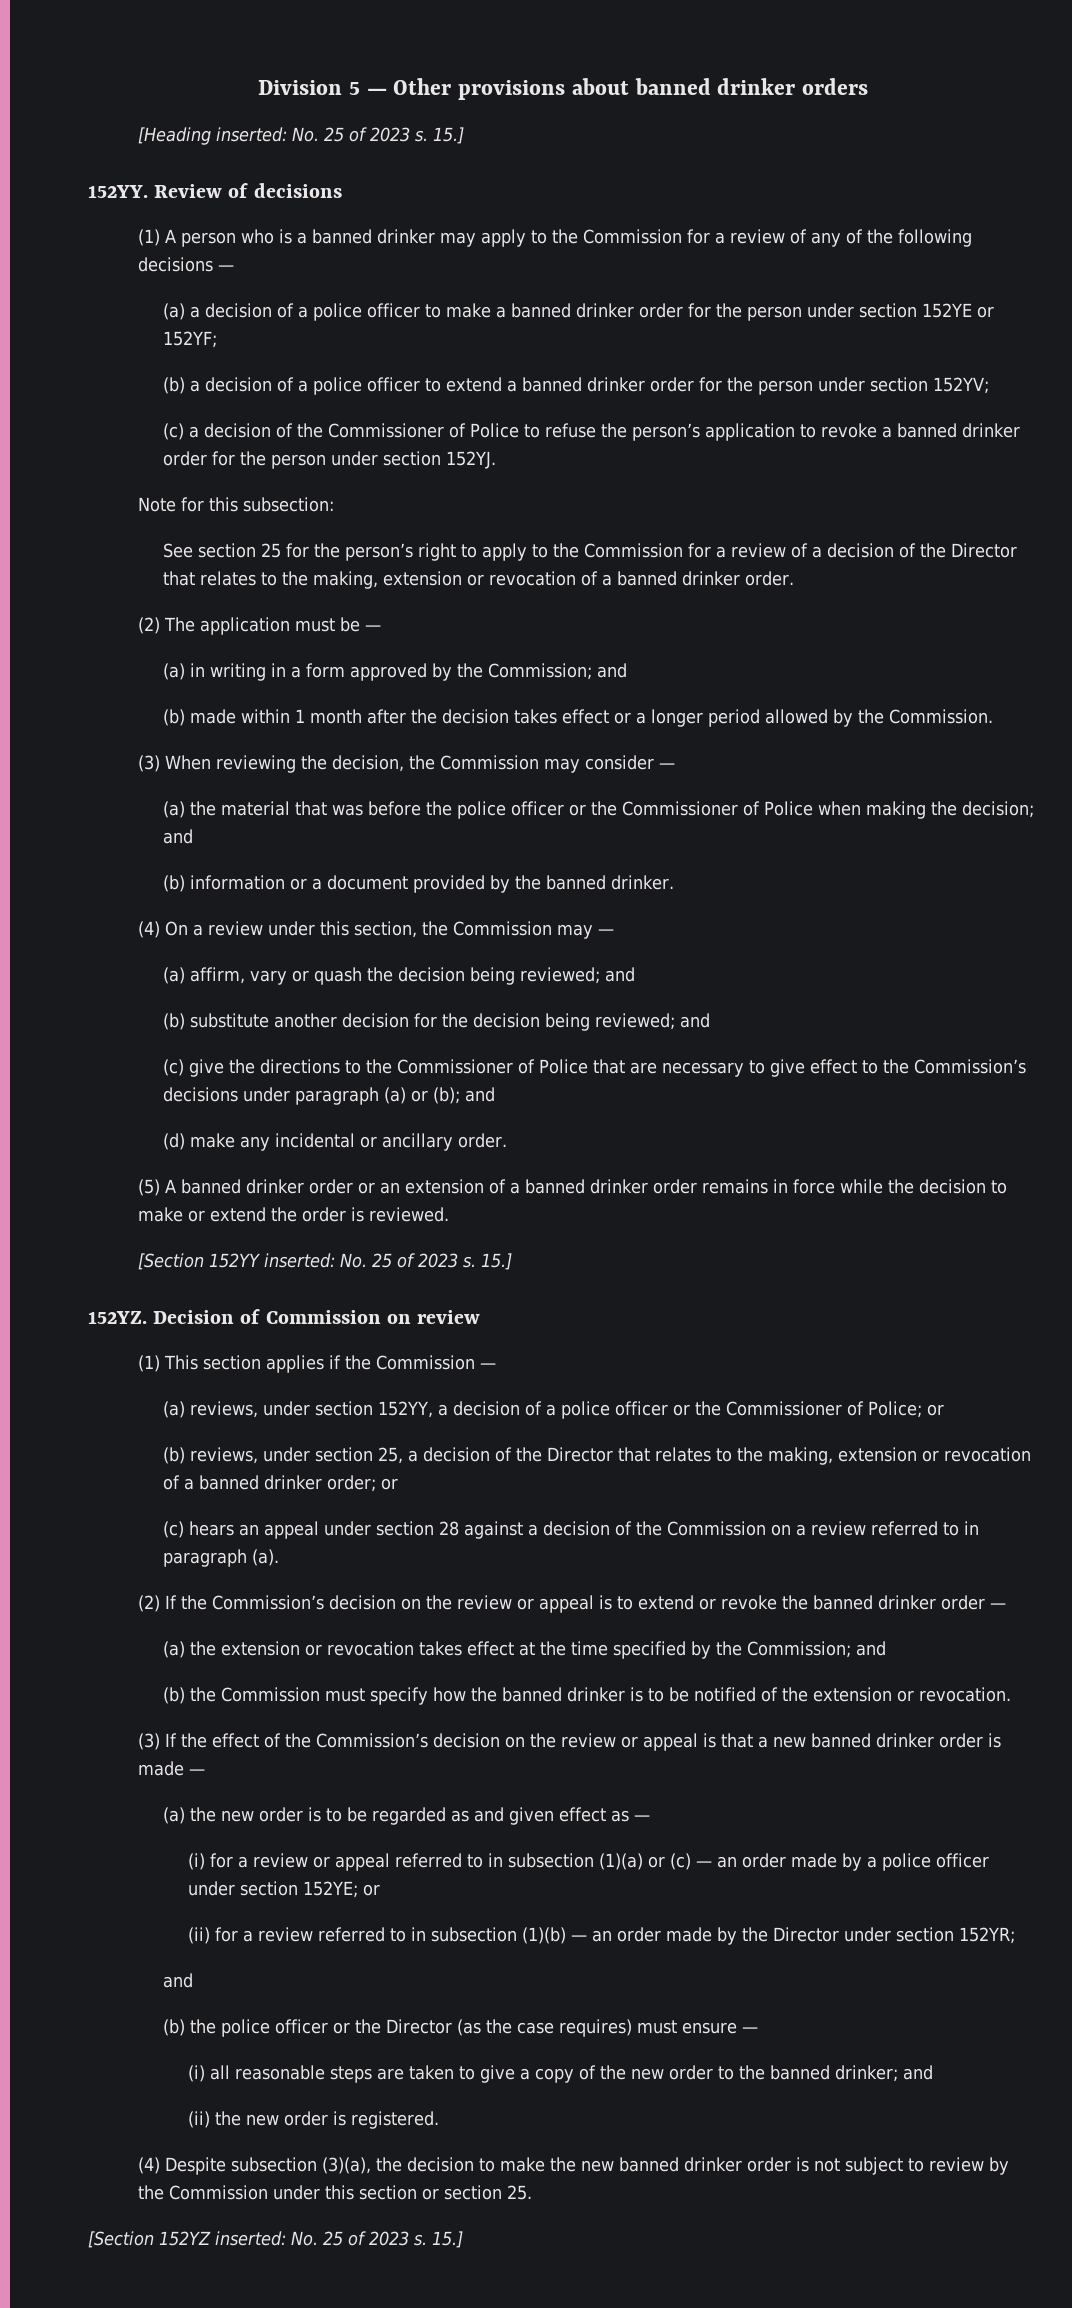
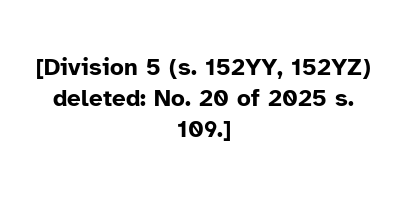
- Division 5 — Other provisions about banned drinker orders
- [Heading inserted: No. 25 of 2023 s. 15.]
- 152YY. Review of decisions
- (1) A person who is a banned drinker may apply to the Commission for a review of any of the following decisions —
- (a) a decision of a police officer to make a banned drinker order for the person under section 152YE or 152YF;
- (b) a decision of a police officer to extend a banned drinker order for the person under section 152YV;
- (c) a decision of the Commissioner of Police to refuse the person’s application to revoke a banned drinker order for the person under section 152YJ.
- Note for this subsection:
- See section 25 for the person’s right to apply to the Commission for a review of a decision of the Director that relates to the making, extension or revocation of a banned drinker order.
- (2) The application must be —
- (a) in writing in a form approved by the Commission; and
- (b) made within 1 month after the decision takes effect or a longer period allowed by the Commission.
- (3) When reviewing the decision, the Commission may consider —
- (a) the material that was before the police officer or the Commissioner of Police when making the decision; and
- (b) information or a document provided by the banned drinker.
- (4) On a review under this section, the Commission may —
- (a) affirm, vary or quash the decision being reviewed; and
- (b) substitute another decision for the decision being reviewed; and
- (c) give the directions to the Commissioner of Police that are necessary to give effect to the Commission’s decisions under paragraph (a) or (b); and
- (d) make any incidental or ancillary order.
- (5) A banned drinker order or an extension of a banned drinker order remains in force while the decision to make or extend the order is reviewed.
- [Section 152YY inserted: No. 25 of 2023 s. 15.]
- 152YZ. Decision of Commission on review
- (1) This section applies if the Commission —
- (a) reviews, under section 152YY, a decision of a police officer or the Commissioner of Police; or
- (b) reviews, under section 25, a decision of the Director that relates to the making, extension or revocation of a banned drinker order; or
- (c) hears an appeal under section 28 against a decision of the Commission on a review referred to in paragraph (a).
- (2) If the Commission’s decision on the review or appeal is to extend or revoke the banned drinker order —
- (a) the extension or revocation takes effect at the time specified by the Commission; and
- (b) the Commission must specify how the banned drinker is to be notified of the extension or revocation.
- (3) If the effect of the Commission’s decision on the review or appeal is that a new banned drinker order is made —
- (a) the new order is to be regarded as and given effect as —
- (i) for a review or appeal referred to in subsection (1)(a) or (c) — an order made by a police officer under section 152YE; or
- (ii) for a review referred to in subsection (1)(b) — an order made by the Director under section 152YR;
- and
- (b) the police officer or the Director (as the case requires) must ensure —
- (i) all reasonable steps are taken to give a copy of the new order to the banned drinker; and
- (ii) the new order is registered.
- (4) Despite subsection (3)(a), the decision to make the new banned drinker order is not subject to review by the Commission under this section or section 25.
- [Section 152YZ inserted: No. 25 of 2023 s. 15.]
+ [Division 5 (s. 152YY, 152YZ) deleted: No. 20 of 2025 s. 109.]

